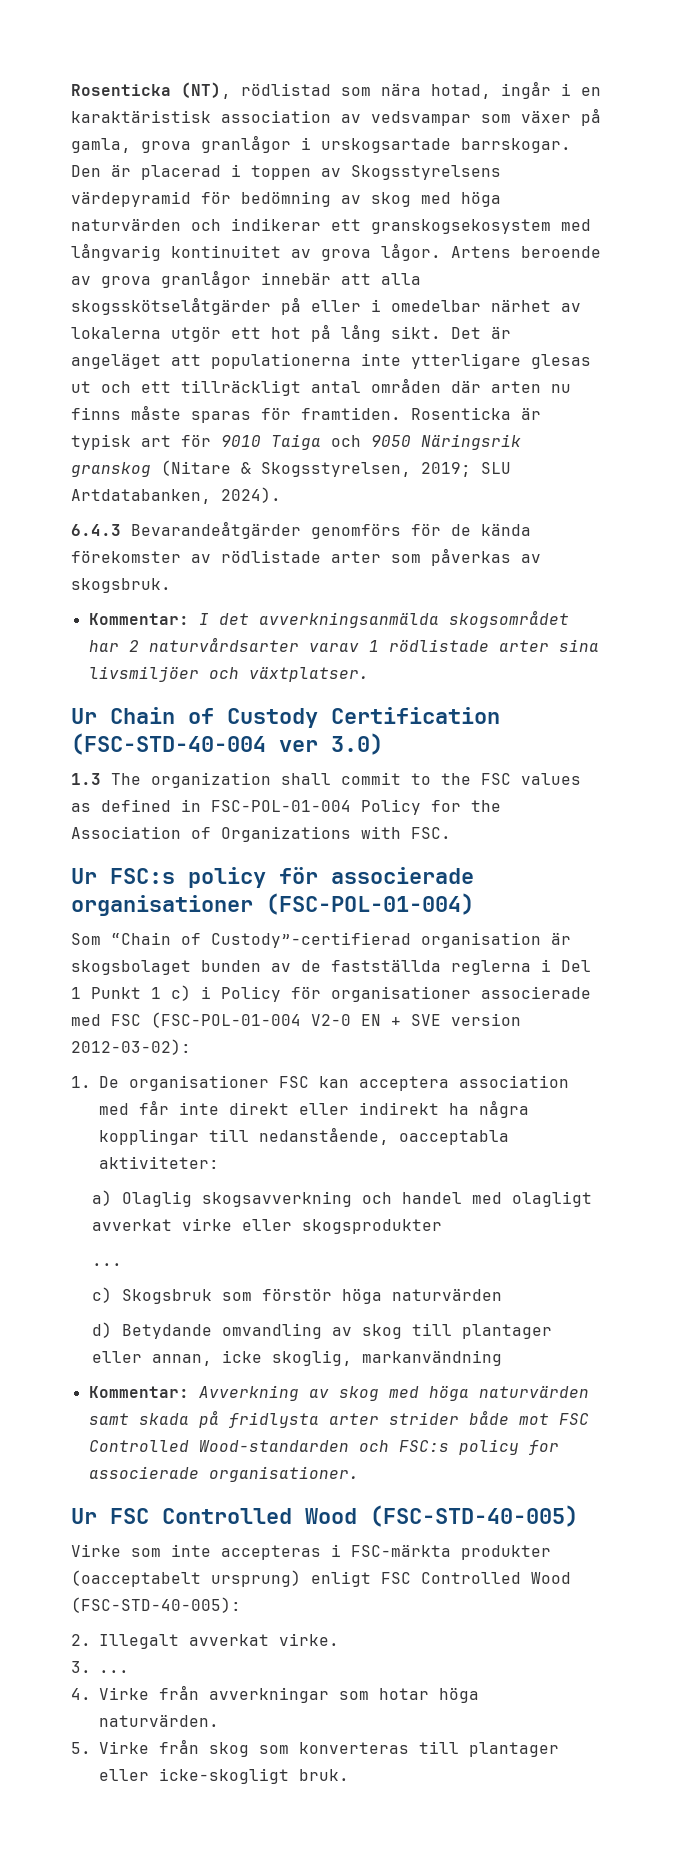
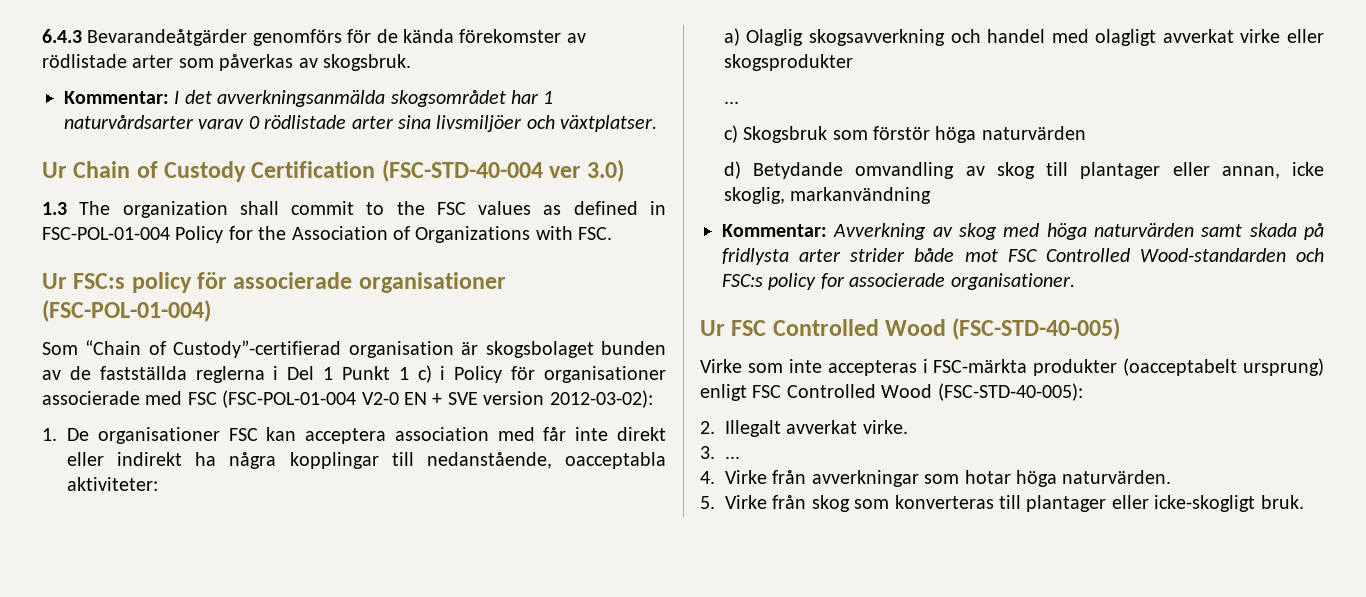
- Rosenticka (NT), rödlistad som nära hotad, ingår i en karaktäristisk association av vedsvampar som växer på gamla, grova granlågor i urskogsartade barrskogar. Den är placerad i toppen av Skogsstyrelsens värdepyramid för bedömning av skog med höga naturvärden och indikerar ett granskogsekosystem med långvarig kontinuitet av grova lågor. Artens beroende av grova granlågor innebär att alla skogsskötselåtgärder på eller i omedelbar närhet av lokalerna utgör ett hot på lång sikt. Det är angeläget att populationerna inte ytterligare glesas ut och ett tillräckligt antal områden där arten nu finns måste sparas för framtiden. Rosenticka är typisk art för 9010 Taiga och 9050 Näringsrik granskog (Nitare & Skogsstyrelsen, 2019; SLU Artdatabanken, 2024).
- Kommentar: I det avverkningsanmälda skogsområdet har 2 naturvårdsarter varav 1 rödlistade arter sina livsmiljöer och växtplatser.
+ Kommentar: I det avverkningsanmälda skogsområdet har 1 naturvårdsarter varav 0 rödlistade arter sina livsmiljöer och växtplatser.

